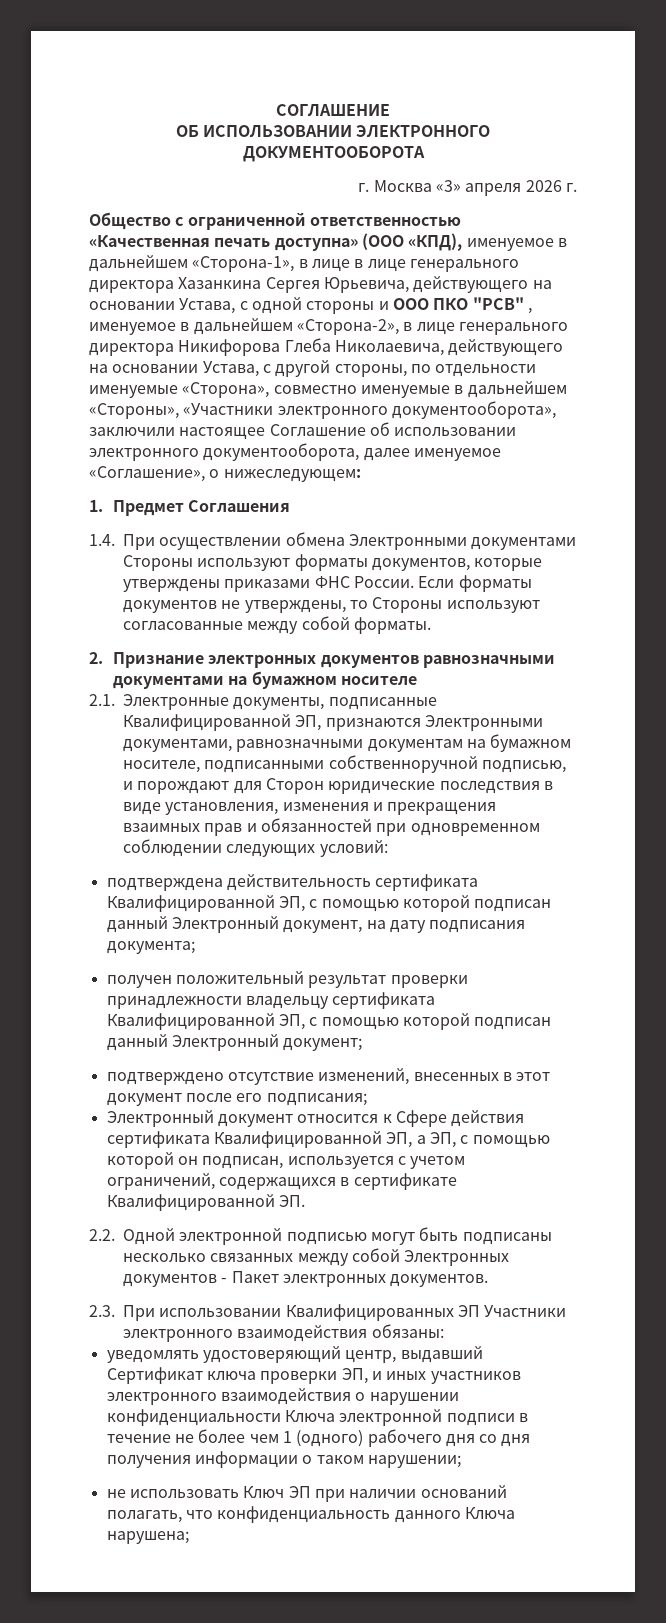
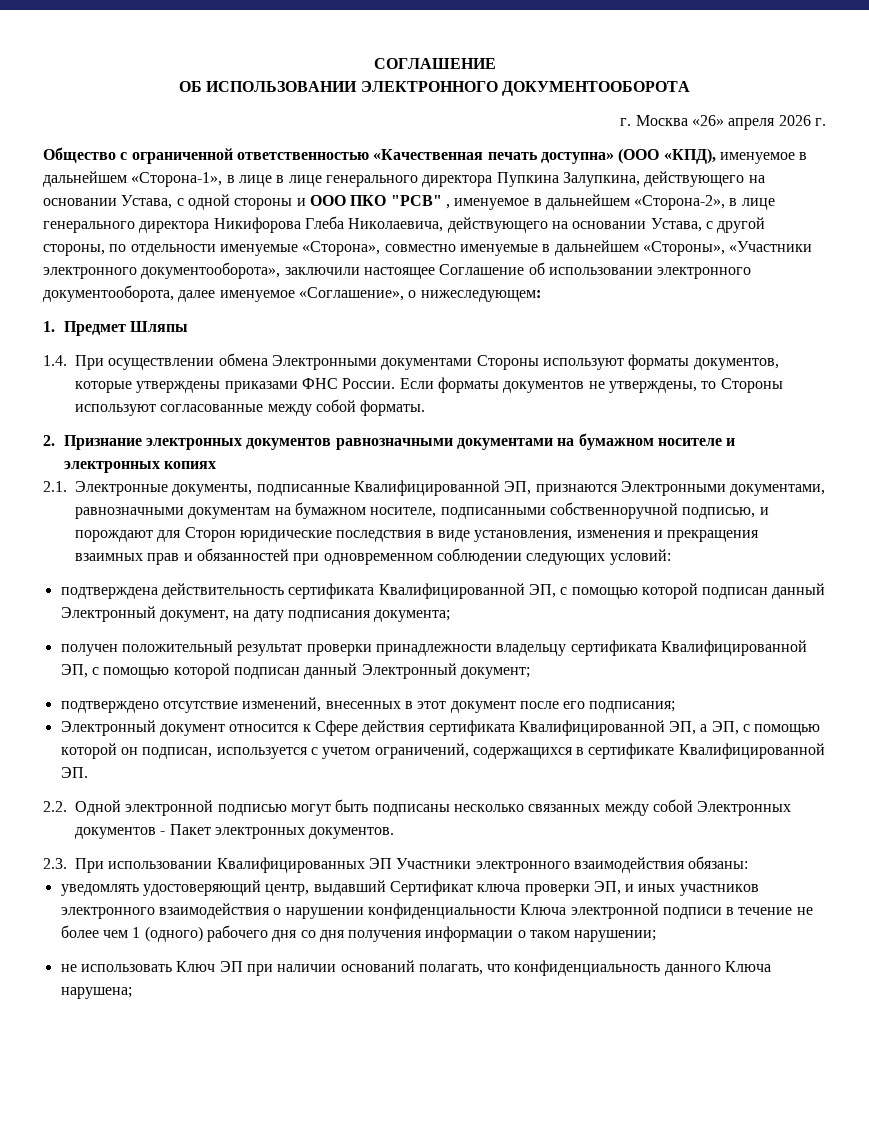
- г. Москва «3» апреля 2026 г.
+ г. Москва «26» апреля 2026 г.
- Общество с ограниченной ответственностью «Качественная печать доступна» (ООО «КПД), именуемое в дальнейшем «Сторона-1», в лице в лице генерального директора Хазанкина Сергея Юрьевича, действующего на основании Устава, с одной стороны и ООО ПКО "РСВ" , именуемое в дальнейшем «Сторона-2», в лице генерального директора Никифорова Глеба Николаевича, действующего на основании Устава, с другой стороны, по отдельности именуемые «Сторона», совместно именуемые в дальнейшем «Стороны», «Участники электронного документооборота», заключили настоящее Соглашение об использовании электронного документооборота, далее именуемое «Соглашение», о нижеследующем:
+ Общество с ограниченной ответственностью «Качественная печать доступна» (ООО «КПД), именуемое в дальнейшем «Сторона-1», в лице в лице генерального директора Пупкина Залупкина, действующего на основании Устава, с одной стороны и ООО ПКО "РСВ" , именуемое в дальнейшем «Сторона-2», в лице генерального директора Никифорова Глеба Николаевича, действующего на основании Устава, с другой стороны, по отдельности именуемые «Сторона», совместно именуемые в дальнейшем «Стороны», «Участники электронного документооборота», заключили настоящее Соглашение об использовании электронного документооборота, далее именуемое «Соглашение», о нижеследующем:
- 1. Предмет Соглашения
+ 1. Предмет Шляпы
- 2. Признание электронных документов равнозначными документами на бумажном носителе
+ 2. Признание электронных документов равнозначными документами на бумажном носителе и электронных копиях

